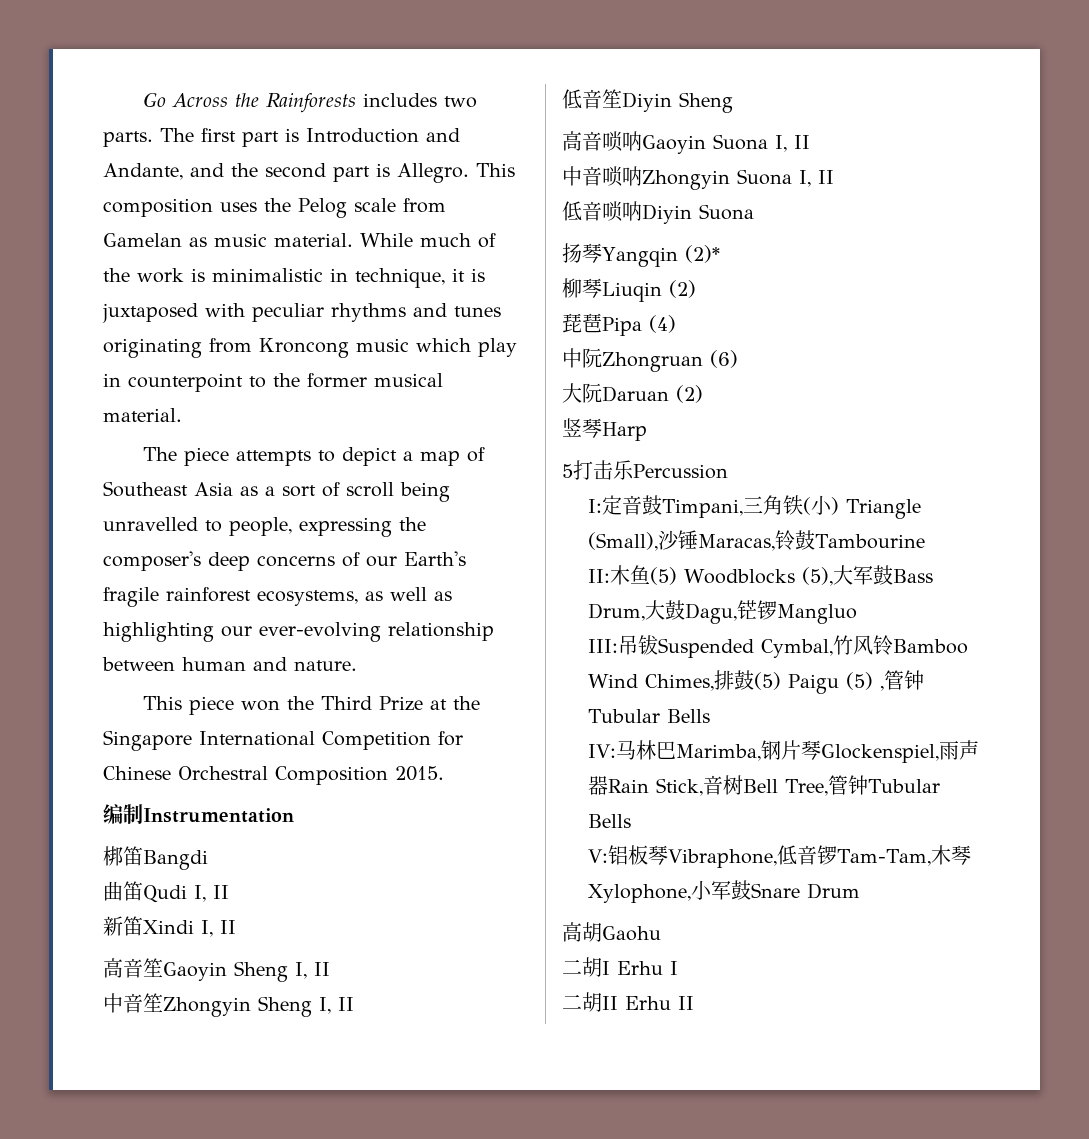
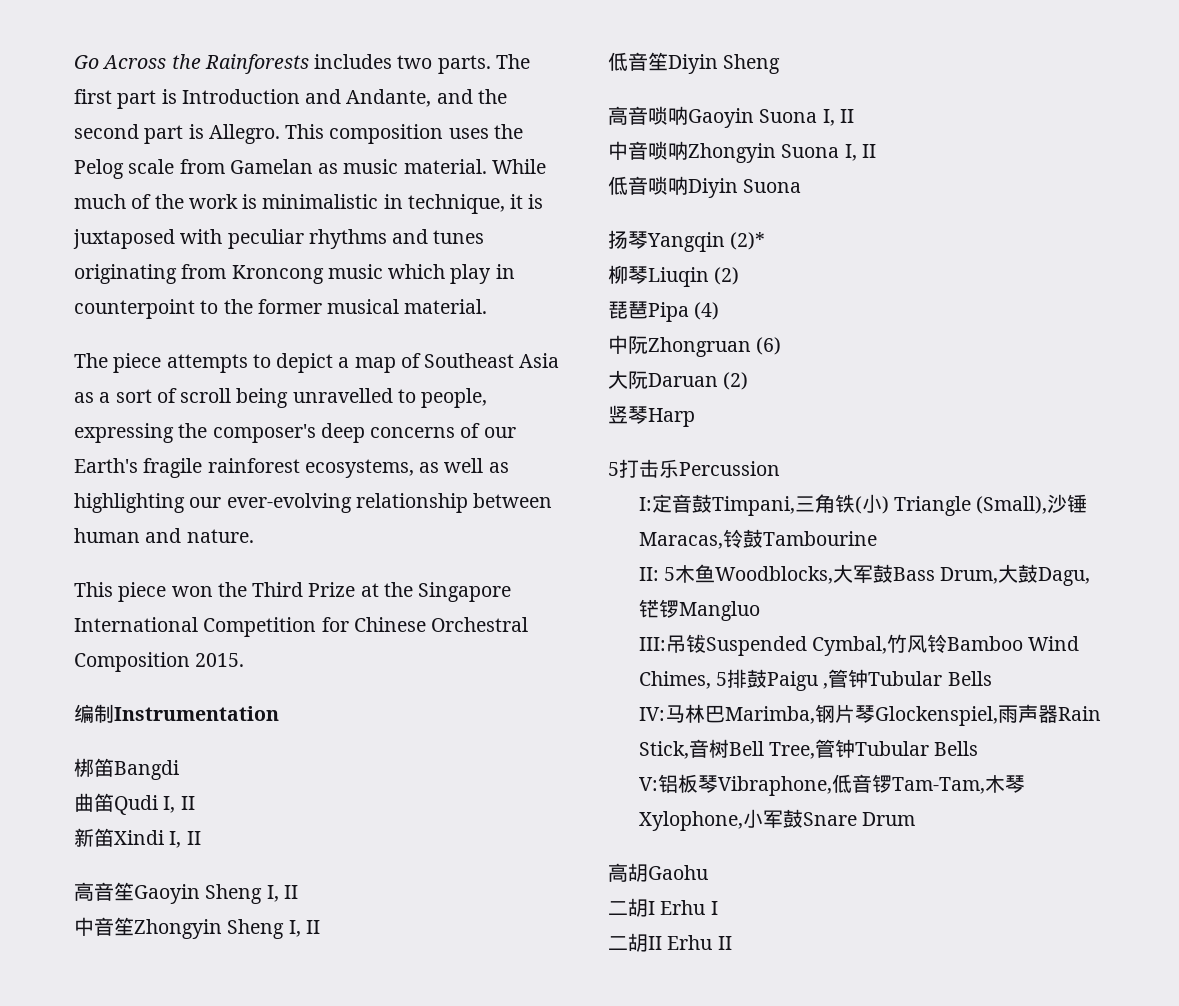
- II:木鱼(5) Woodblocks (5),大军鼓Bass Drum,大鼓Dagu,铓锣Mangluo
+ II: 5木鱼Woodblocks,大军鼓Bass Drum,大鼓Dagu,铓锣Mangluo
- III:吊钹Suspended Cymbal,竹风铃Bamboo Wind Chimes,排鼓(5) Paigu (5) ,管钟Tubular Bells
+ III:吊钹Suspended Cymbal,竹风铃Bamboo Wind Chimes, 5排鼓Paigu ,管钟Tubular Bells

